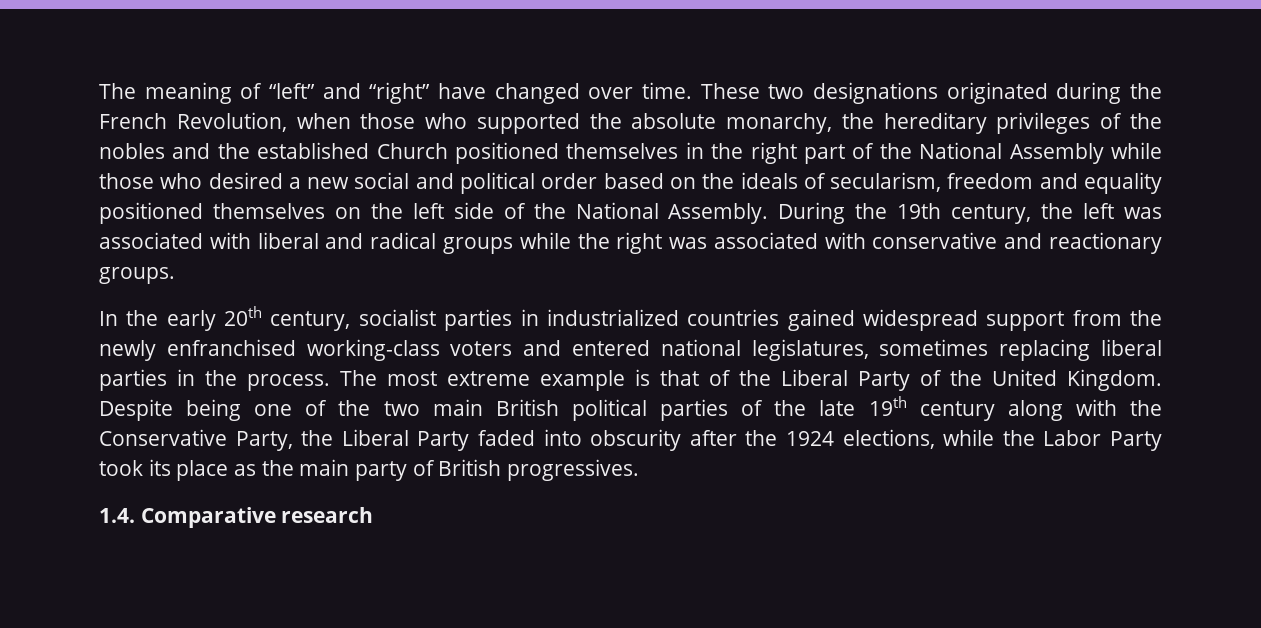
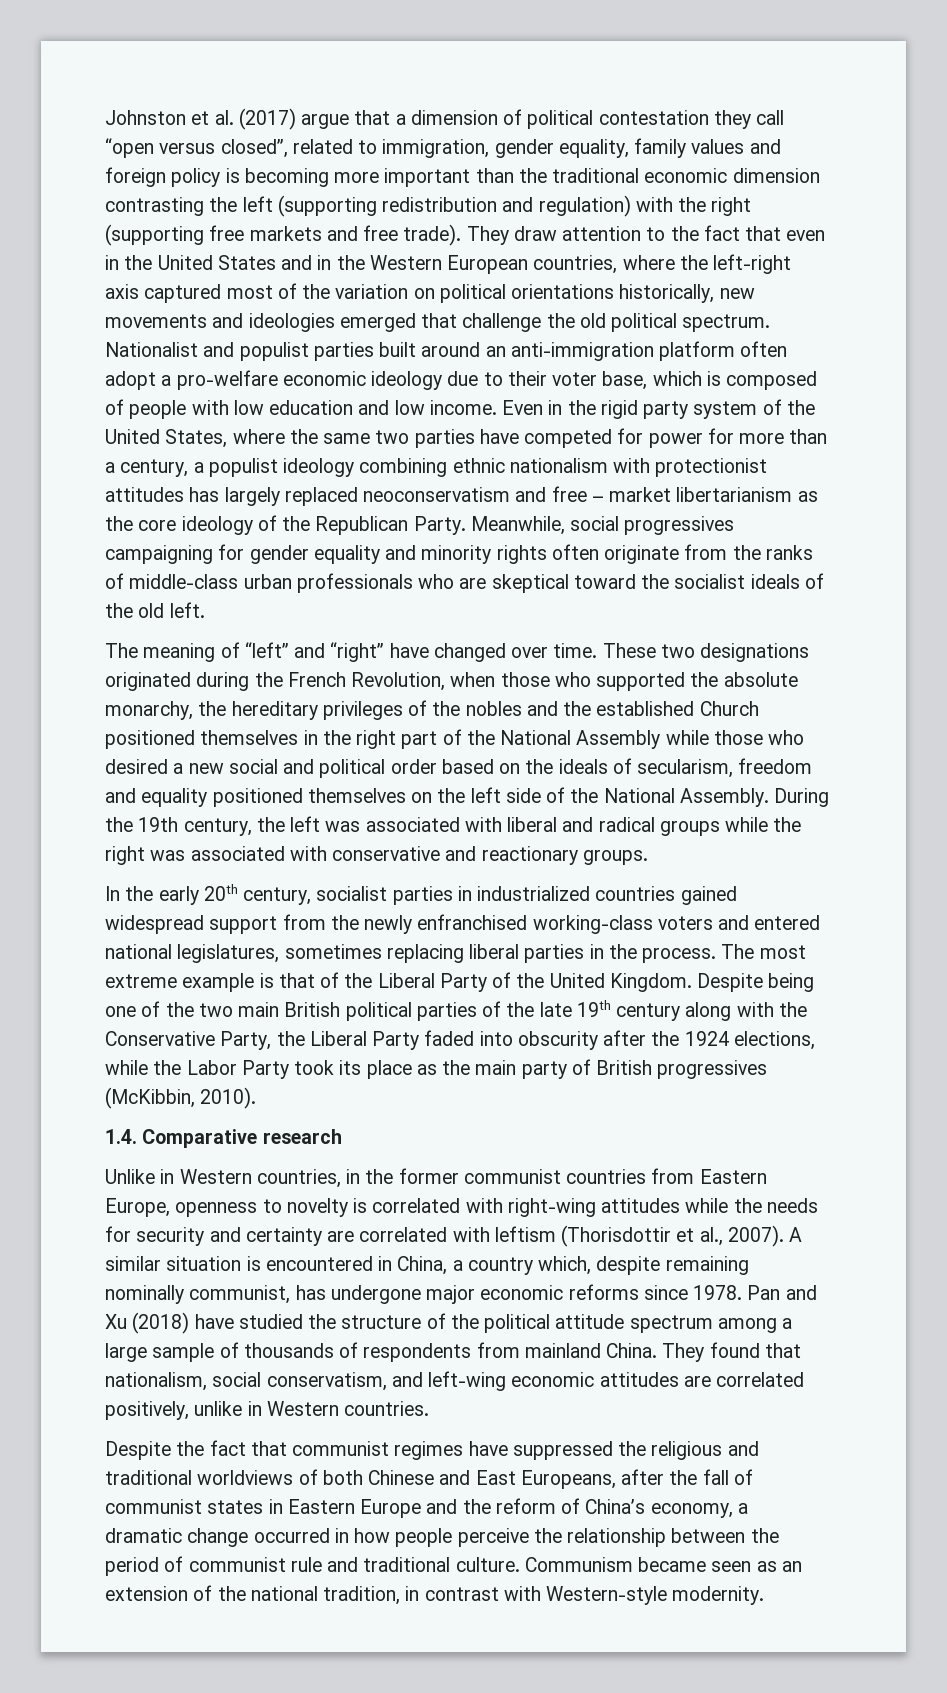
+ Johnston et al. (2017) argue that a dimension of political contestation they call “open versus closed”, related to immigration, gender equality, family values and foreign policy is becoming more important than the traditional economic dimension contrasting the left (supporting redistribution and regulation) with the right (supporting free markets and free trade). They draw attention to the fact that even in the United States and in the Western European countries, where the left-right axis captured most of the variation on political orientations historically, new movements and ideologies emerged that challenge the old political spectrum. Nationalist and populist parties built around an anti-immigration platform often adopt a pro-welfare economic ideology due to their voter base, which is composed of people with low education and low income. Even in the rigid party system of the United States, where the same two parties have competed for power for more than a century, a populist ideology combining ethnic nationalism with protectionist attitudes has largely replaced neoconservatism and free – market libertarianism as the core ideology of the Republican Party. Meanwhile, social progressives campaigning for gender equality and minority rights often originate from the ranks of middle-class urban professionals who are skeptical toward the socialist ideals of the old left.
- Despite being one of the two main British political parties of the late 19th century along with the Conservative Party, the Liberal Party faded into obscurity after the 1924 elections, while the Labor Party took its place as the main party of British progressives.
+ Despite being one of the two main British political parties of the late 19th century along with the Conservative Party, the Liberal Party faded into obscurity after the 1924 elections, while the Labor Party took its place as the main party of British progressives (McKibbin, 2010).
+ Unlike in Western countries, in the former communist countries from Eastern Europe, openness to novelty is correlated with right-wing attitudes while the needs for security and certainty are correlated with leftism (Thorisdottir et al., 2007). A similar situation is encountered in China, a country which, despite remaining nominally communist, has undergone major economic reforms since 1978. Pan and Xu (2018) have studied the structure of the political attitude spectrum among a large sample of thousands of respondents from mainland China. They found that nationalism, social conservatism, and left-wing economic attitudes are correlated positively, unlike in Western countries.
+ Despite the fact that communist regimes have suppressed the religious and traditional worldviews of both Chinese and East Europeans, after the fall of communist states in Eastern Europe and the reform of China’s economy, a dramatic change occurred in how people perceive the relationship between the period of communist rule and traditional culture. Communism became seen as an extension of the national tradition, in contrast with Western-style modernity.

